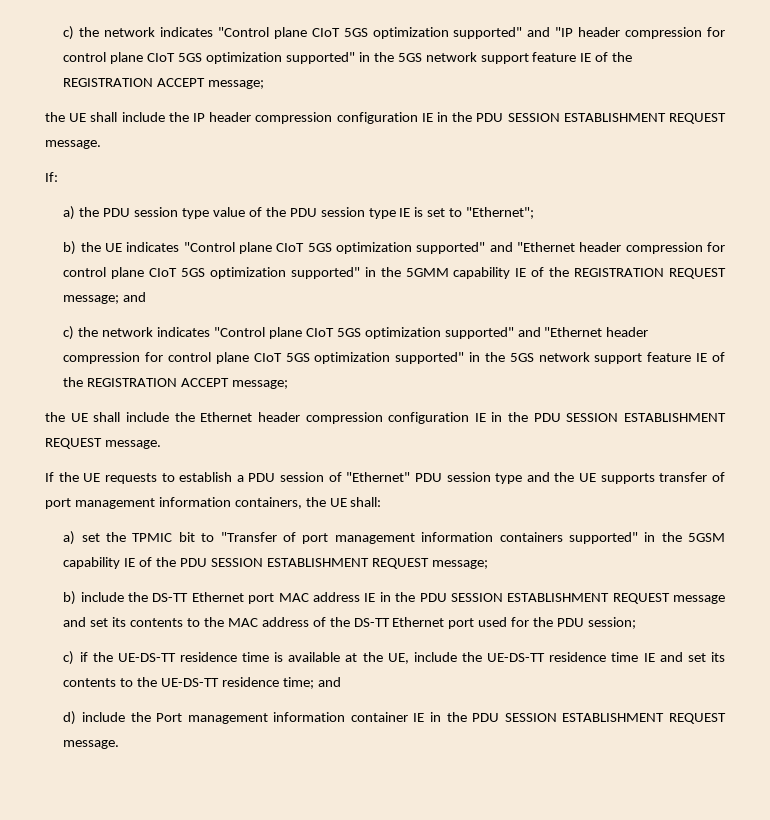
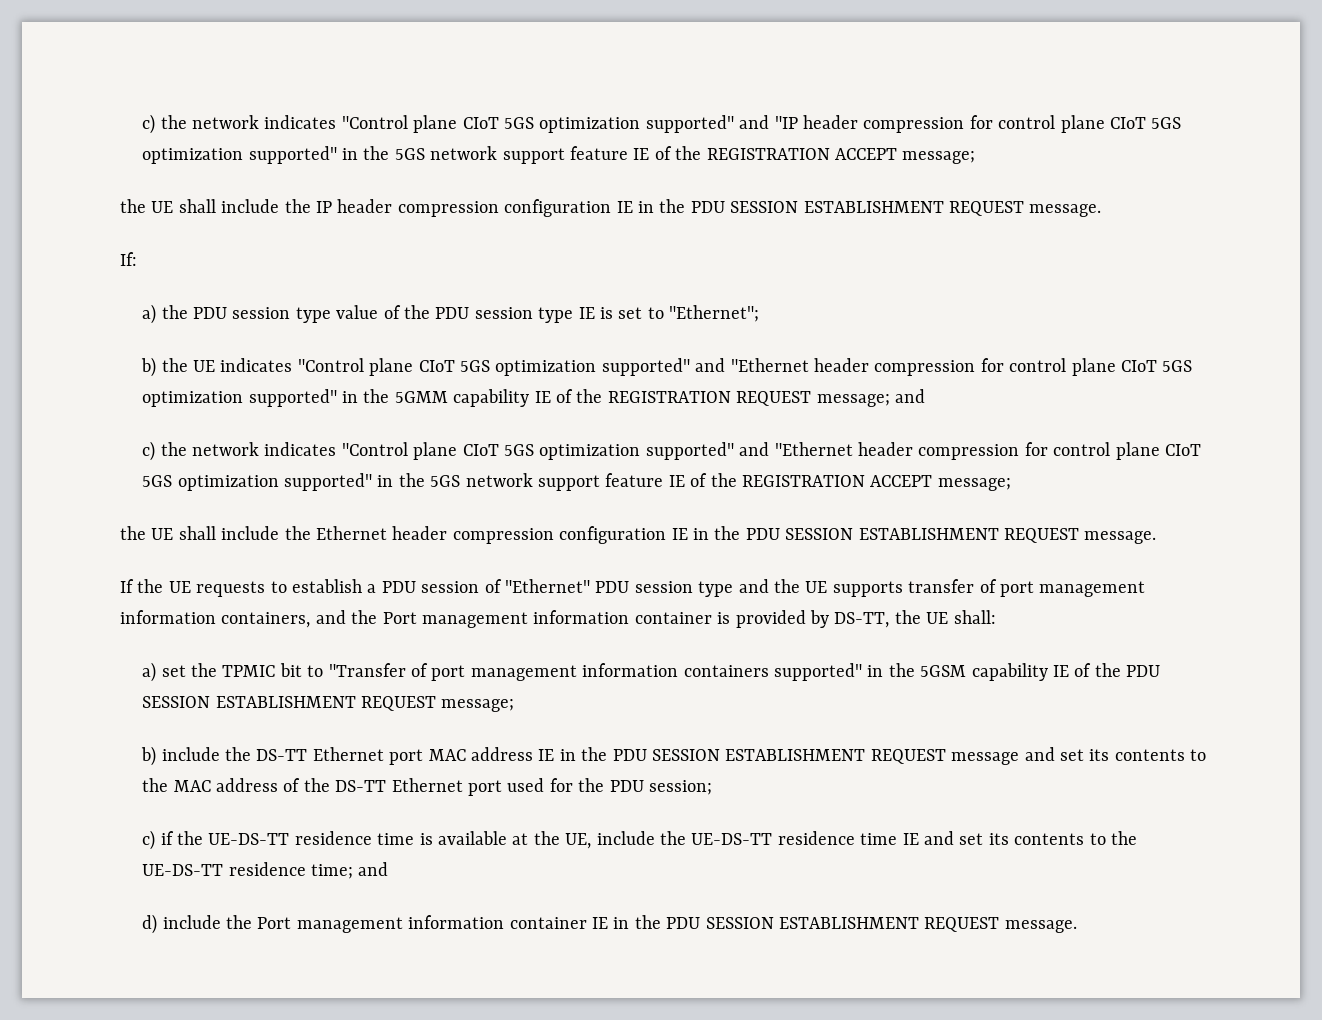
- If the UE requests to establish a PDU session of "Ethernet" PDU session type and the UE supports transfer of port management information containers, the UE shall:
+ If the UE requests to establish a PDU session of "Ethernet" PDU session type and the UE supports transfer of port management information containers, and the Port management information container is provided by DS-TT, the UE shall:

